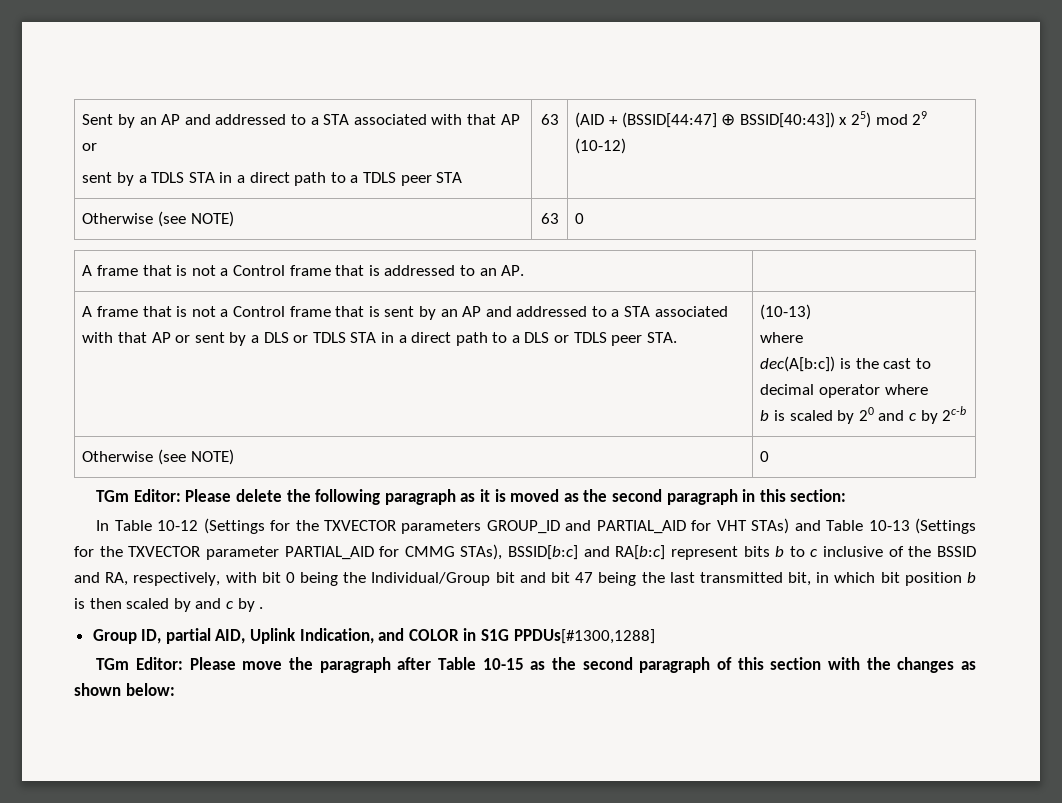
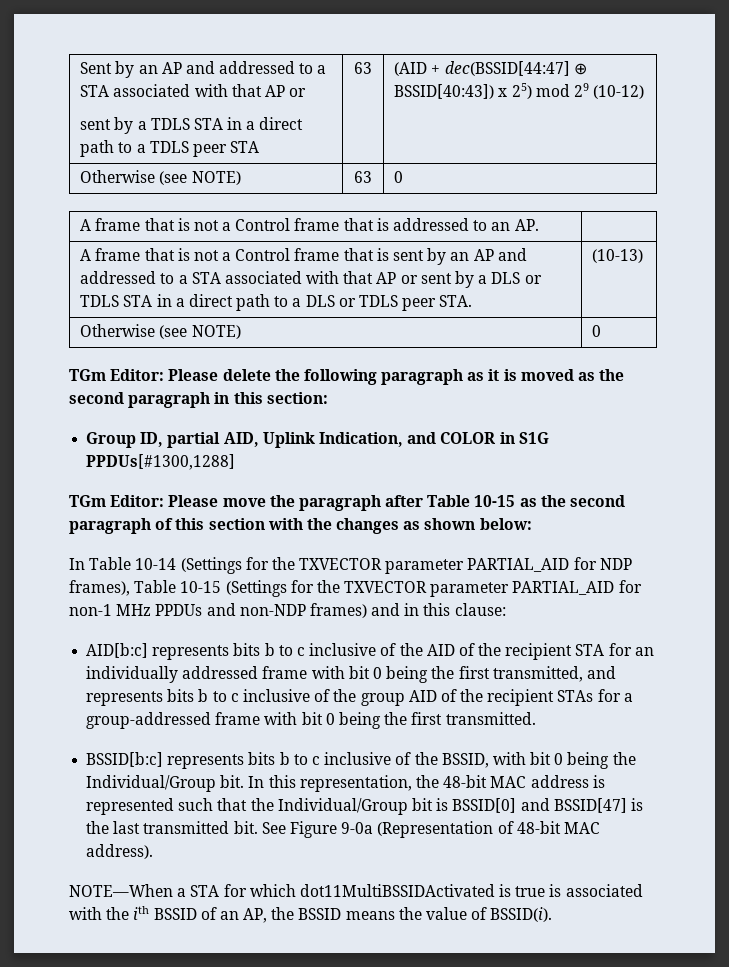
  Sent by an AP and addressed to a STA associated with that AP or
- sent by a TDLS STA in a direct path to a TDLS peer STA | 63 | (AID + (BSSID[44:47] ⊕ BSSID[40:43]) x 25) mod 29 (10-12)
+ sent by a TDLS STA in a direct path to a TDLS peer STA | 63 | (AID + dec(BSSID[44:47] ⊕ BSSID[40:43]) x 25) mod 29 (10-12)
  (10-13)
- where
- dec(A[b:c]) is the cast to decimal operator where
- b is scaled by 20 and c by 2c-b
- In Table 10-12 (Settings for the TXVECTOR parameters GROUP_ID and PARTIAL_AID for VHT STAs) and Table 10-13 (Settings for the TXVECTOR parameter PARTIAL_AID for CMMG STAs), BSSID[b:c] and RA[b:c] represent bits b to c inclusive of the BSSID and RA, respectively, with bit 0 being the Individual/Group bit and bit 47 being the last transmitted bit, in which bit position b is then scaled by and c by .
+ In Table 10-14 (Settings for the TXVECTOR parameter PARTIAL_AID for NDP frames), Table 10-15 (Settings for the TXVECTOR parameter PARTIAL_AID for non-1 MHz PPDUs and non-NDP frames) and in this clause:
+ AID[b:c] represents bits b to c inclusive of the AID of the recipient STA for an individually addressed frame with bit 0 being the first transmitted, and represents bits b to c inclusive of the group AID of the recipient STAs for a group-addressed frame with bit 0 being the first transmitted.
+ BSSID[b:c] represents bits b to c inclusive of the BSSID, with bit 0 being the Individual/Group bit. In this representation, the 48-bit MAC address is represented such that the Individual/Group bit is BSSID[0] and BSSID[47] is the last transmitted bit. See Figure 9-0a (Representation of 48-bit MAC address).
+ NOTE—When a STA for which dot11MultiBSSIDActivated is true is associated with the ith BSSID of an AP, the BSSID means the value of BSSID(i).

